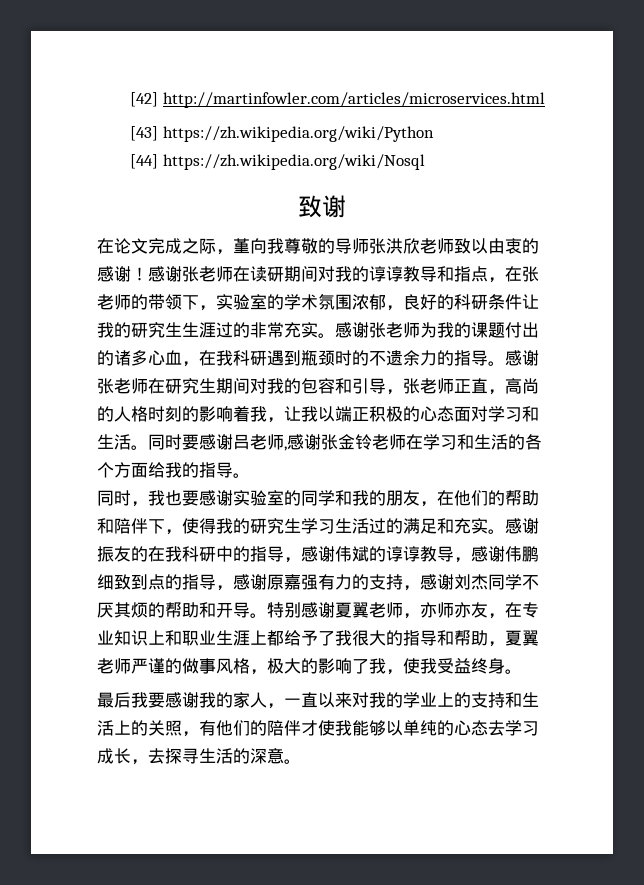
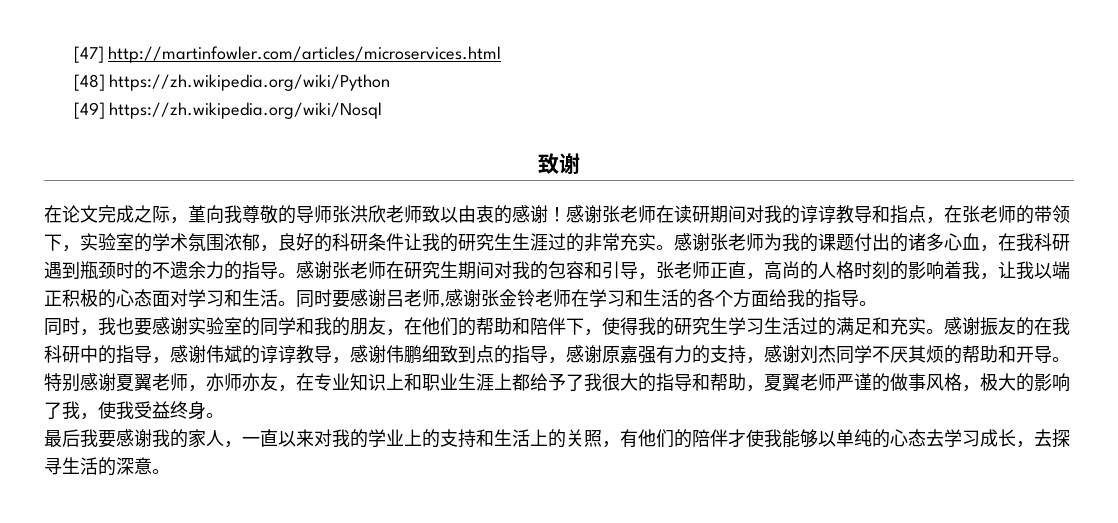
- [42] http://martinfowler.com/articles/microservices.html
+ [47] http://martinfowler.com/articles/microservices.html
- [43] https://zh.wikipedia.org/wiki/Python
+ [48] https://zh.wikipedia.org/wiki/Python
- [44] https://zh.wikipedia.org/wiki/Nosql
+ [49] https://zh.wikipedia.org/wiki/Nosql

